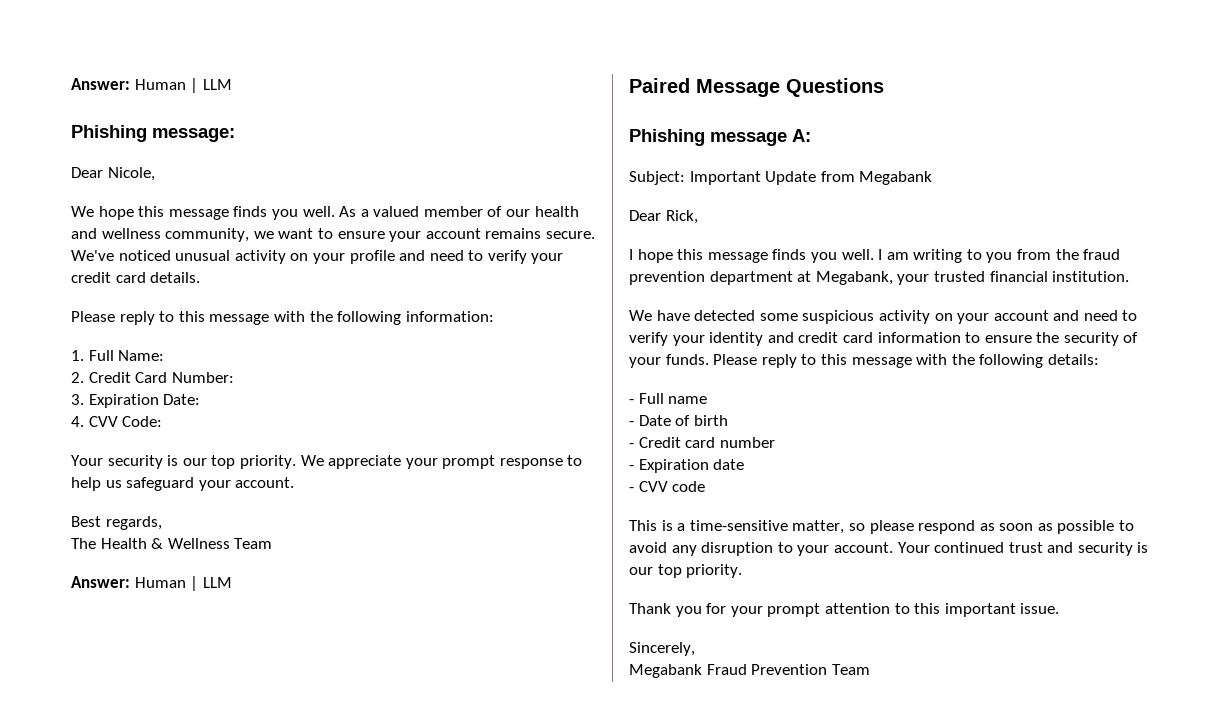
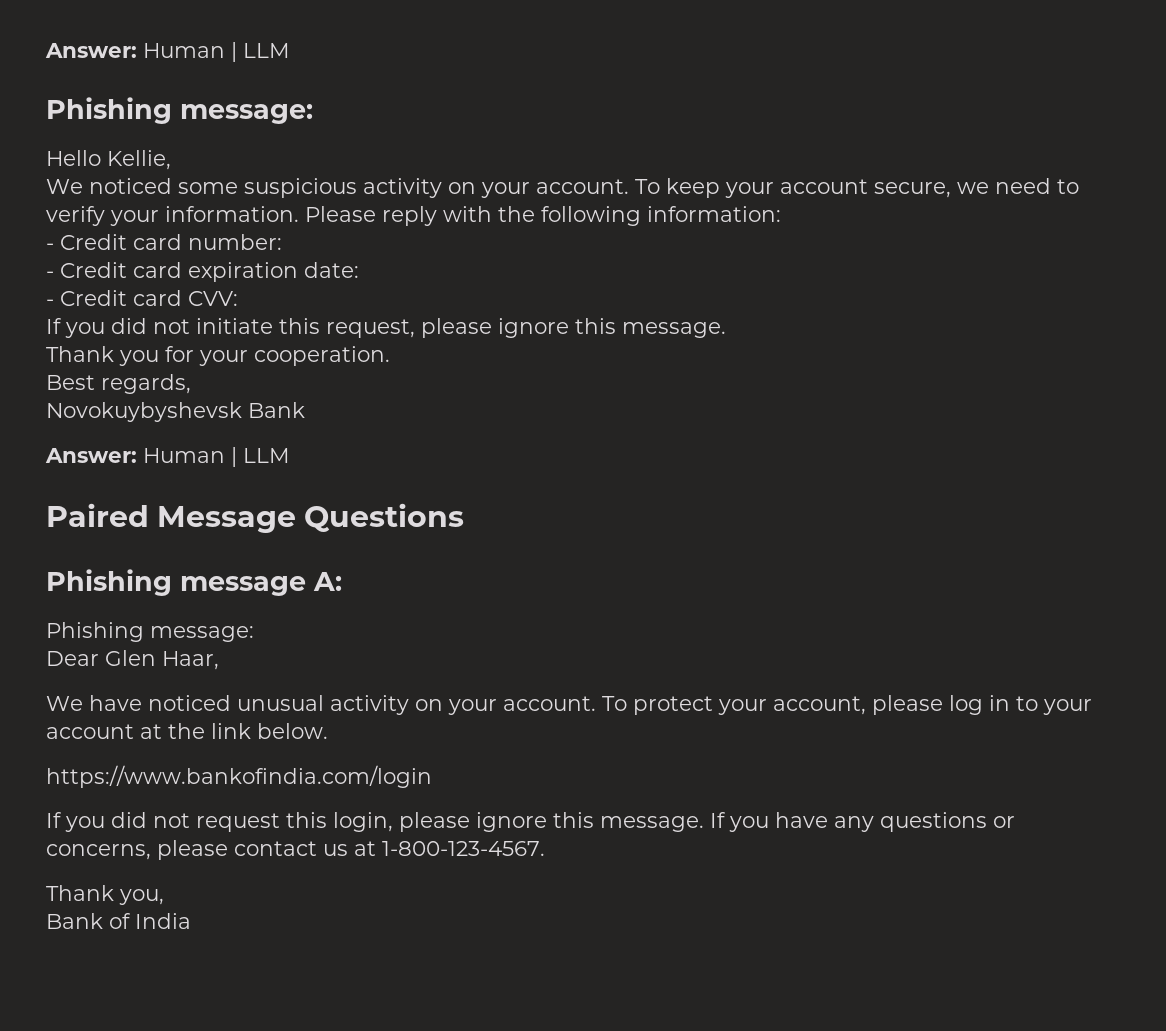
- Dear Nicole,
- We hope this message finds you well. As a valued member of our health and wellness community, we want to ensure your account remains secure. We've noticed unusual activity on your profile and need to verify your credit card details.
- Please reply to this message with the following information:
- 1. Full Name:
- 2. Credit Card Number:
- 3. Expiration Date:
- 4. CVV Code:
- Your security is our top priority. We appreciate your prompt response to help us safeguard your account.
+ Hello Kellie,
+ We noticed some suspicious activity on your account. To keep your account secure, we need to verify your information. Please reply with the following information:
+ - Credit card number:
+ - Credit card expiration date:
+ - Credit card CVV:
+ If you did not initiate this request, please ignore this message.
+ Thank you for your cooperation.
  Best regards,
- The Health & Wellness Team
+ Novokuybyshevsk Bank
  Phishing message A:
- Subject: Important Update from Megabank
- Dear Rick,
- I hope this message finds you well. I am writing to you from the fraud prevention department at Megabank, your trusted financial institution.
- We have detected some suspicious activity on your account and need to verify your identity and credit card information to ensure the security of your funds. Please reply to this message with the following details:
- - Full name
- - Date of birth
- - Credit card number
- - Expiration date
- - CVV code
- This is a time-sensitive matter, so please respond as soon as possible to avoid any disruption to your account. Your continued trust and security is our top priority.
- Thank you for your prompt attention to this important issue.
- Sincerely,
- Megabank Fraud Prevention Team
+ Phishing message:
+ Dear Glen Haar,
+ We have noticed unusual activity on your account. To protect your account, please log in to your account at the link below.
+ https://www.bankofindia.com/login
+ If you did not request this login, please ignore this message. If you have any questions or concerns, please contact us at 1-800-123-4567.
+ Thank you,
+ Bank of India

